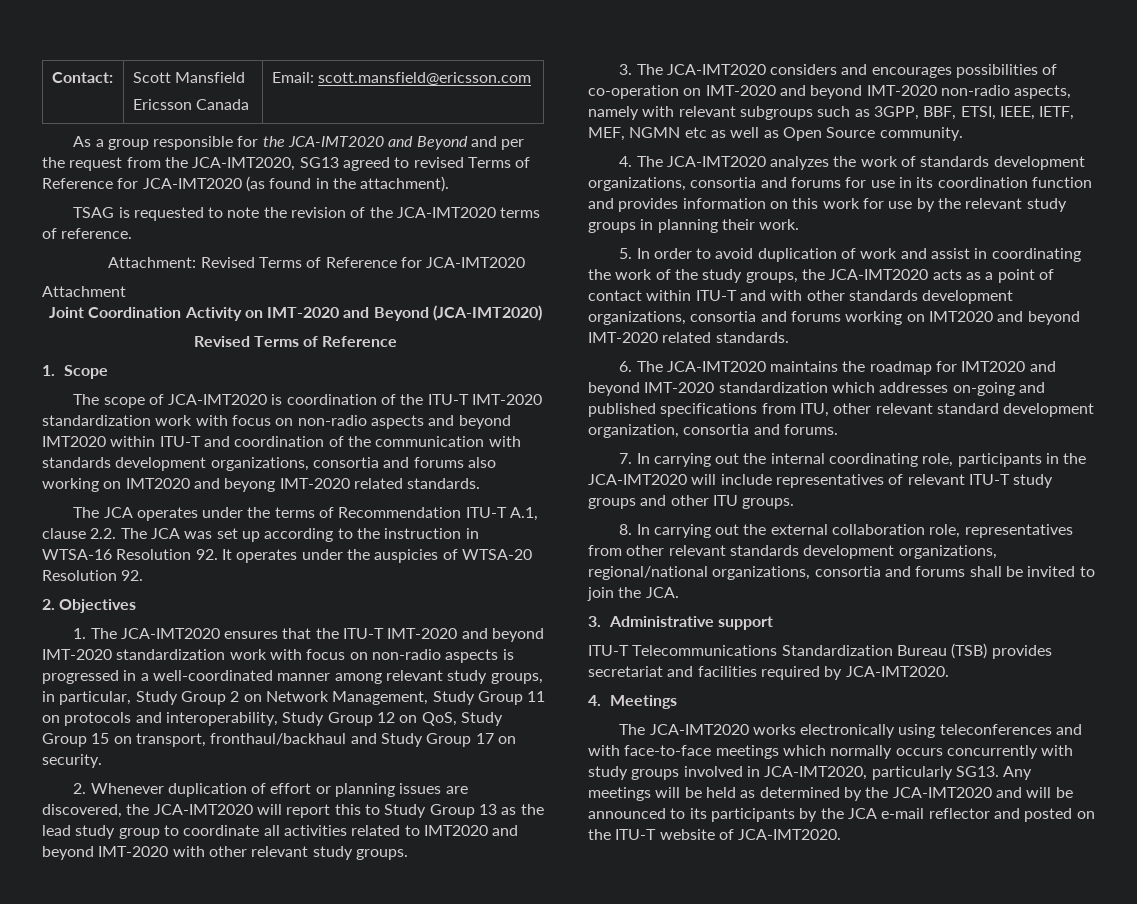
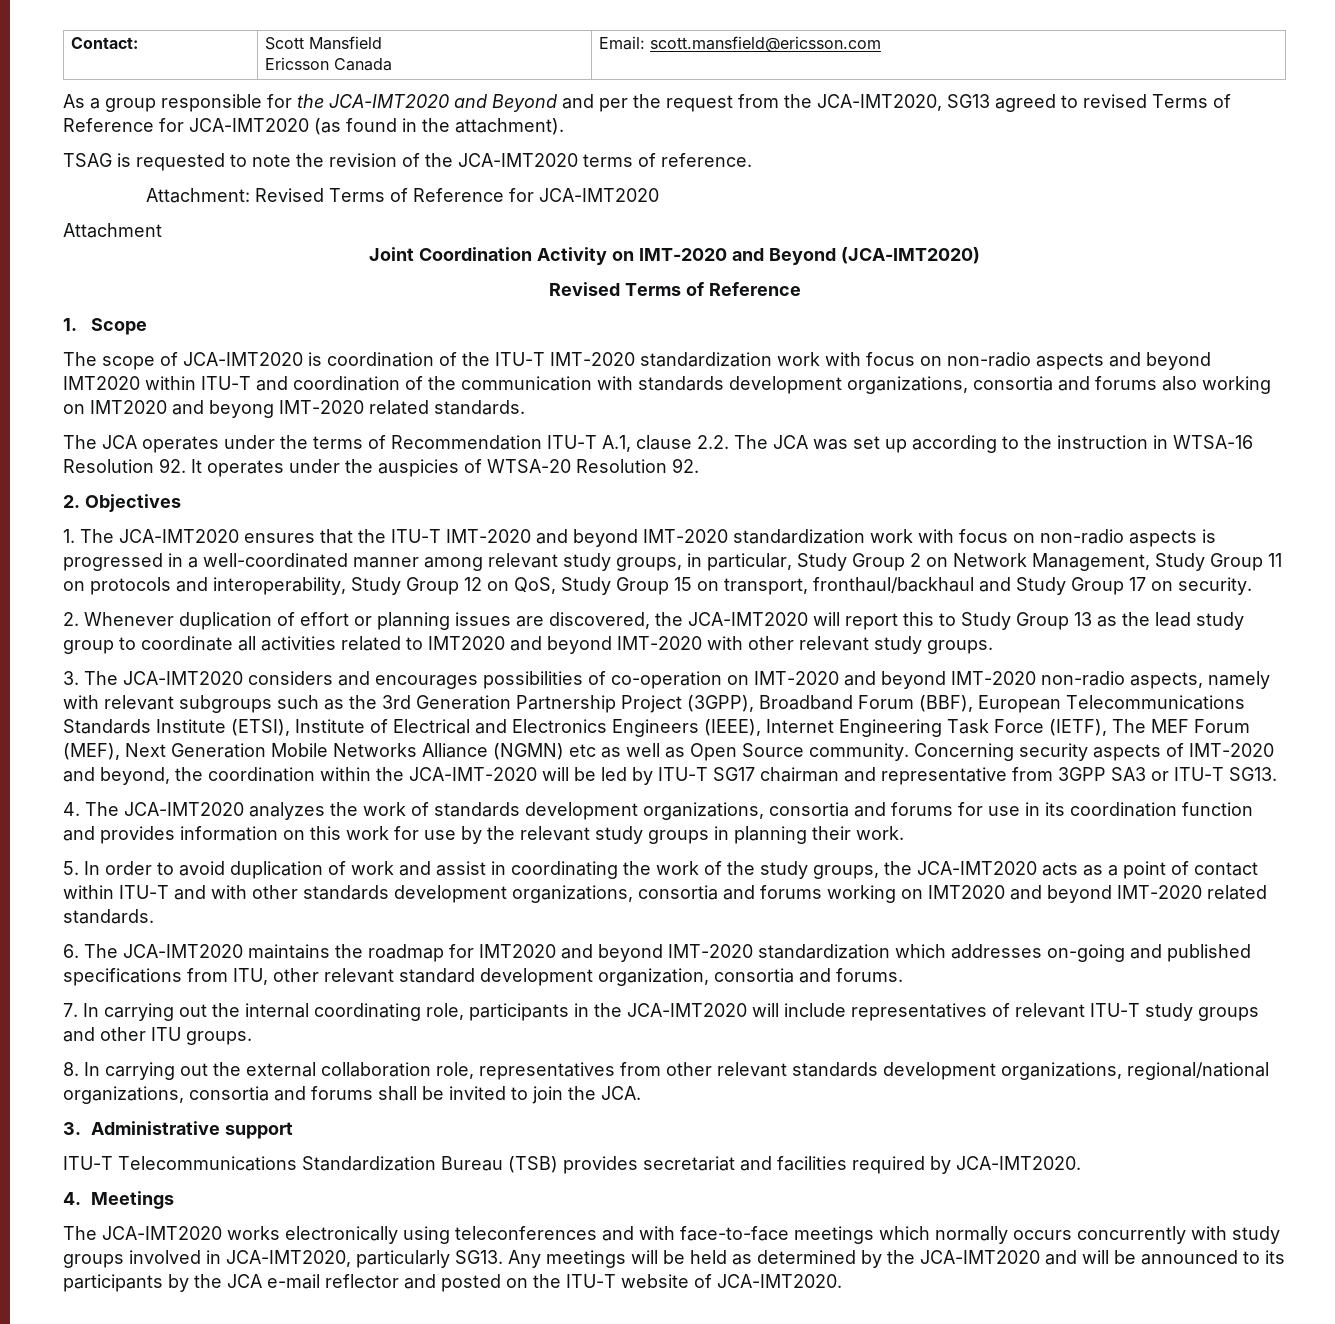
- 3. The JCA-IMT2020 considers and encourages possibilities of co-operation on IMT-2020 and beyond IMT-2020 non-radio aspects, namely with relevant subgroups such as 3GPP, BBF, ETSI, IEEE, IETF, MEF, NGMN etc as well as Open Source community.
+ 3. The JCA-IMT2020 considers and encourages possibilities of co-operation on IMT-2020 and beyond IMT-2020 non-radio aspects, namely with relevant subgroups such as the 3rd Generation Partnership Project (3GPP), Broadband Forum (BBF), European Telecommunications Standards Institute (ETSI), Institute of Electrical and Electronics Engineers (IEEE), Internet Engineering Task Force (IETF), The MEF Forum (MEF), Next Generation Mobile Networks Alliance (NGMN) etc as well as Open Source community. Concerning security aspects of IMT-2020 and beyond, the coordination within the JCA-IMT-2020 will be led by ITU-T SG17 chairman and representative from 3GPP SA3 or ITU-T SG13.

